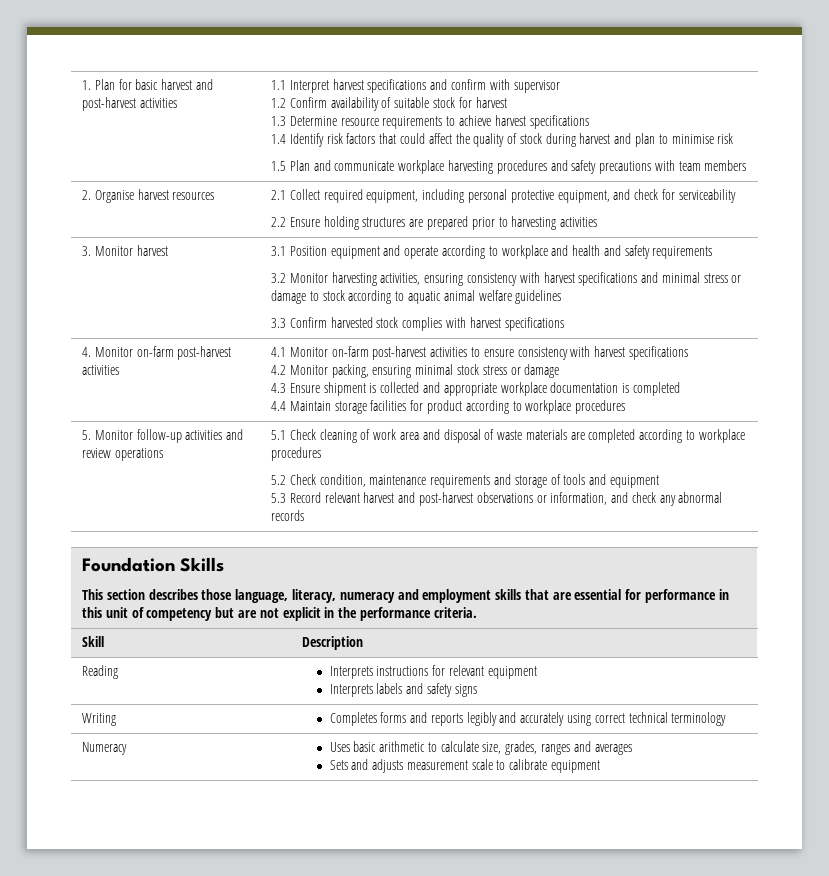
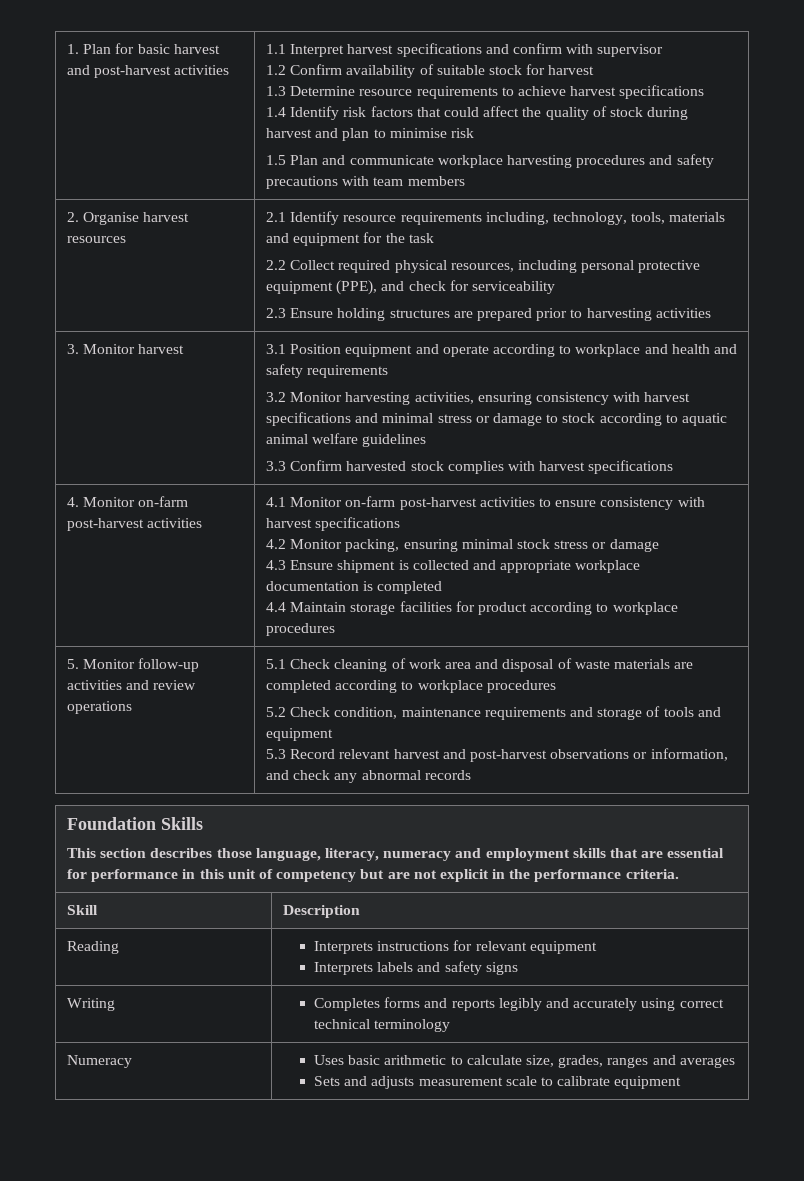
- 2.1 Collect required equipment, including personal protective equipment, and check for serviceability
+ 2.1 Identify resource requirements including, technology, tools, materials and equipment for the task
+ 2.2 Collect required physical resources, including personal protective equipment (PPE), and check for serviceability
- 2.2 Ensure holding structures are prepared prior to harvesting activities
+ 2.3 Ensure holding structures are prepared prior to harvesting activities

